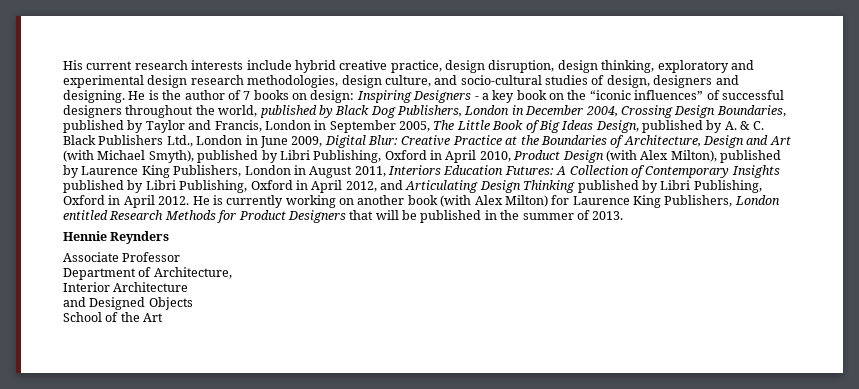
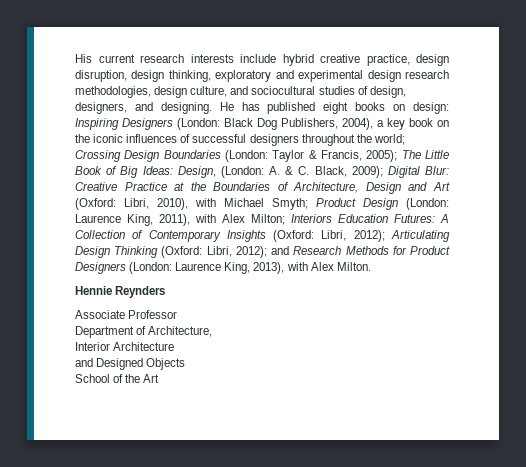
- His current research interests include hybrid creative practice, design disruption, design thinking, exploratory and experimental design research methodologies, design culture, and socio-cultural studies of design, designers and designing.
+ His current research interests include hybrid creative practice, design disruption, design thinking, exploratory and experimental design research methodologies, design culture, and sociocultural studies of design, designers, and designing.
- He is the author of 7 books on design: Inspiring Designers - a key book on the “iconic influences” of successful designers throughout the world, published by Black Dog Publishers, London in December 2004, Crossing Design Boundaries, published by Taylor and Francis, London in September 2005, The Little Book of Big Ideas Design, published by A. & C. Black Publishers Ltd., London in June 2009, Digital Blur: Creative Practice at the Boundaries of Architecture, Design and Art (with Michael Smyth), published by Libri Publishing, Oxford in April 2010, Product Design (with Alex Milton), published by Laurence King Publishers, London in August 2011, Interiors Education Futures: A Collection of Contemporary Insights published by Libri Publishing, Oxford in April 2012, and Articulating Design Thinking published by Libri Publishing, Oxford in April 2012. He is currently working on another book (with Alex Milton) for Laurence King Publishers, London entitled Research Methods for Product Designers that will be published in the summer of 2013.
+ He has published eight books on design: Inspiring Designers (London: Black Dog Publishers, 2004), a key book on the iconic influences of successful designers throughout the world; Crossing Design Boundaries (London: Taylor & Francis, 2005); The Little Book of Big Ideas: Design, (London: A. & C. Black, 2009); Digital Blur: Creative Practice at the Boundaries of Architecture, Design and Art (Oxford: Libri, 2010), with Michael Smyth; Product Design (London: Laurence King, 2011), with Alex Milton; Interiors Education Futures: A Collection of Contemporary Insights (Oxford: Libri, 2012); Articulating Design Thinking (Oxford: Libri, 2012); and Research Methods for Product Designers (London: Laurence King, 2013), with Alex Milton.

